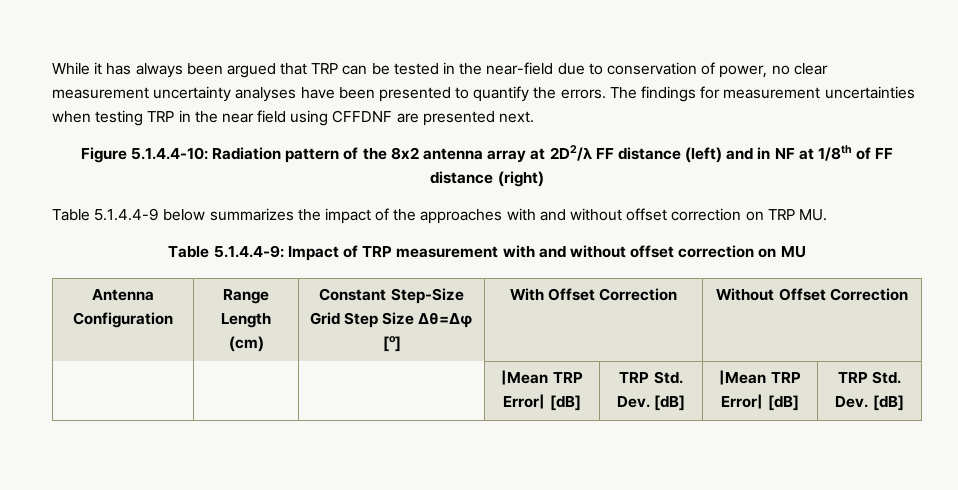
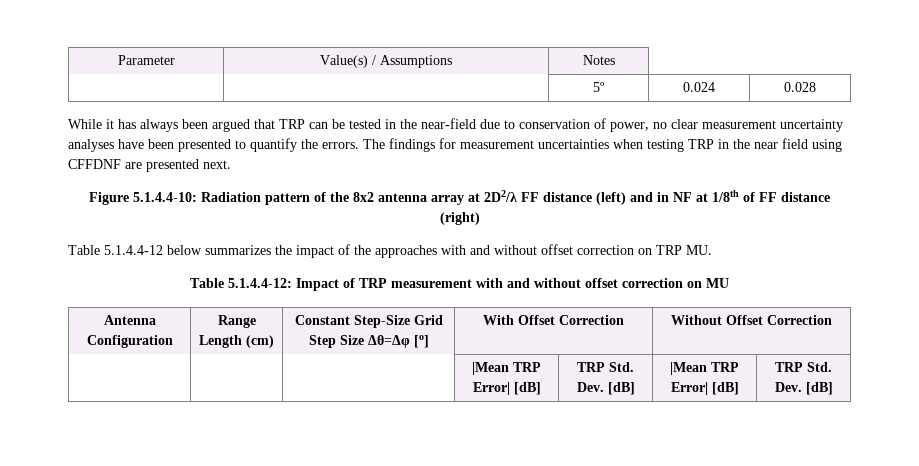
+ Parameter | Value(s) / Assumptions | Notes
+ | | 5º | 0.024 | 0.028
- Table 5.1.4.4-9 below summarizes the impact of the approaches with and without offset correction on TRP MU.
+ Table 5.1.4.4-12 below summarizes the impact of the approaches with and without offset correction on TRP MU.
- Table 5.1.4.4-9: Impact of TRP measurement with and without offset correction on MU
+ Table 5.1.4.4-12: Impact of TRP measurement with and without offset correction on MU

